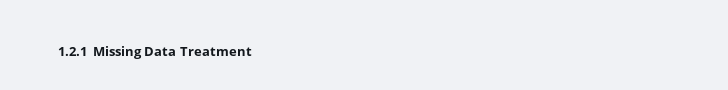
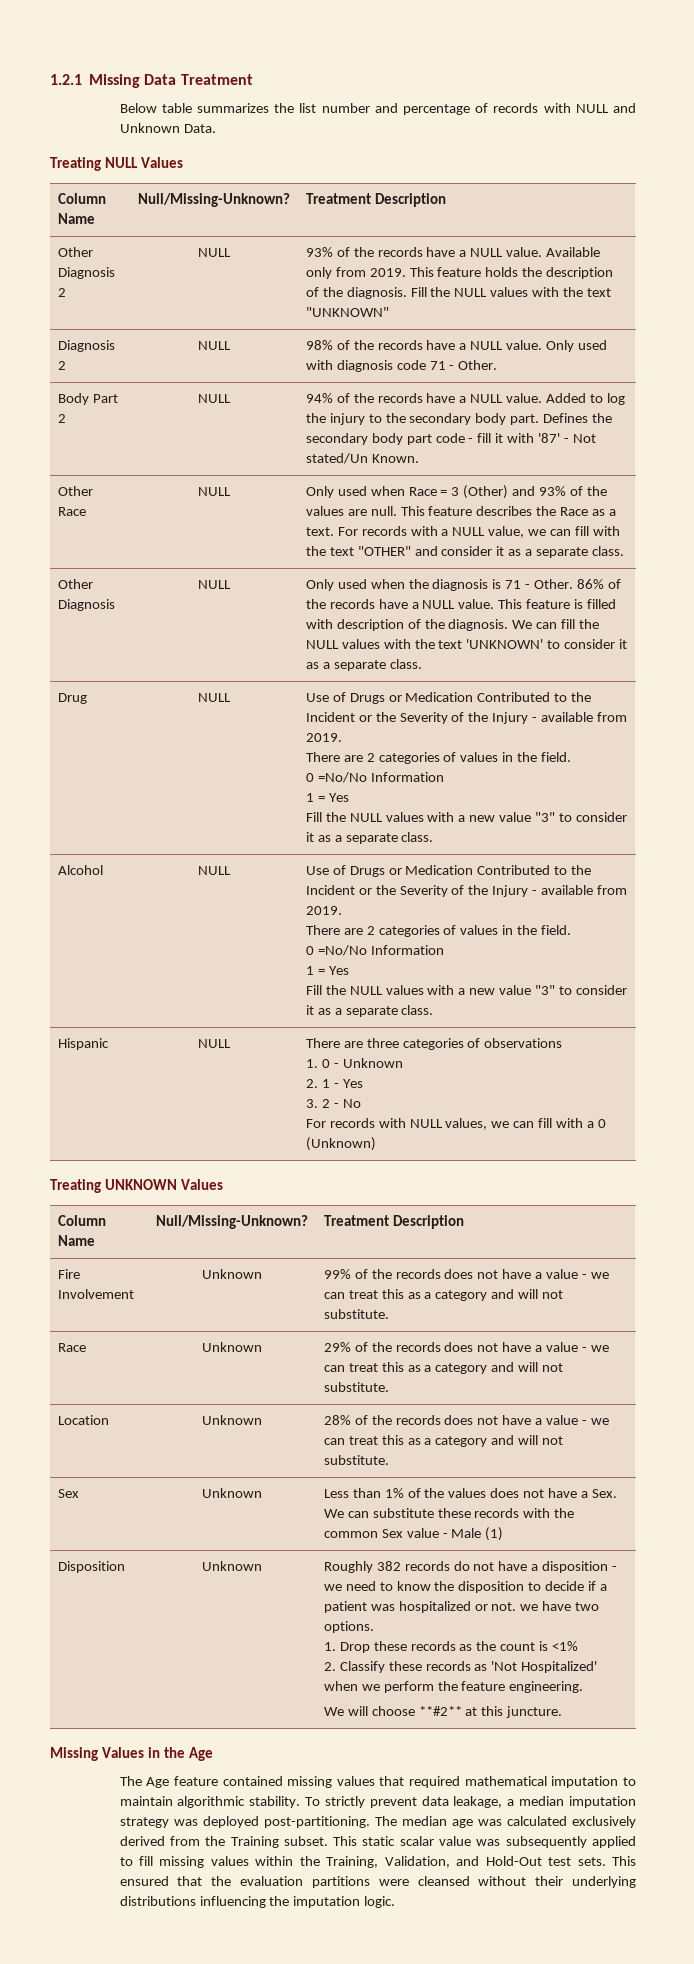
+ Below table summarizes the list number and percentage of records with NULL and Unknown Data.
+ Treating NULL Values
+ Column Name | Null/Missing-Unknown? | Treatment Description
+ Other Diagnosis 2 | NULL | 93% of the records have a NULL value. Available only from 2019. This feature holds the description of the diagnosis. Fill the NULL values with the text "UNKNOWN"
+ Diagnosis 2 | NULL | 98% of the records have a NULL value. Only used with diagnosis code 71 - Other.
+ Body Part 2 | NULL | 94% of the records have a NULL value. Added to log the injury to the secondary body part. Defines the secondary body part code - fill it with '87' - Not stated/Un Known.
+ Other Race | NULL | Only used when Race = 3 (Other) and 93% of the values are null. This feature describes the Race as a text. For records with a NULL value, we can fill with the text "OTHER" and consider it as a separate class.
+ Other Diagnosis | NULL | Only used when the diagnosis is 71 - Other. 86% of the records have a NULL value. This feature is filled with description of the diagnosis. We can fill the NULL values with the text 'UNKNOWN' to consider it as a separate class.
+ Drug | NULL | Use of Drugs or Medication Contributed to the Incident or the Severity of the Injury - available from 2019.
+ There are 2 categories of values in the field.
+ 0 =No/No Information
+ 1 = Yes
+ Fill the NULL values with a new value "3" to consider it as a separate class.
+ Alcohol | NULL | Use of Drugs or Medication Contributed to the Incident or the Severity of the Injury - available from 2019.
+ There are 2 categories of values in the field.
+ 0 =No/No Information
+ 1 = Yes
+ Fill the NULL values with a new value "3" to consider it as a separate class.
+ Hispanic | NULL | There are three categories of observations
+ 1. 0 - Unknown
+ 2. 1 - Yes
+ 3. 2 - No
+ For records with NULL values, we can fill with a 0 (Unknown)
+ Treating UNKNOWN Values
+ Column Name | Null/Missing-Unknown? | Treatment Description
+ Fire Involvement | Unknown | 99% of the records does not have a value - we can treat this as a category and will not substitute.
+ Race | Unknown | 29% of the records does not have a value - we can treat this as a category and will not substitute.
+ Location | Unknown | 28% of the records does not have a value - we can treat this as a category and will not substitute.
+ Sex | Unknown | Less than 1% of the values does not have a Sex. We can substitute these records with the common Sex value - Male (1)
+ Disposition | Unknown | Roughly 382 records do not have a disposition - we need to know the disposition to decide if a patient was hospitalized or not. we have two options.
+ 1. Drop these records as the count is <1%
+ 2. Classify these records as 'Not Hospitalized' when we perform the feature engineering.
+ We will choose **#2** at this juncture.
+ Missing Values in the Age
+ The Age feature contained missing values that required mathematical imputation to maintain algorithmic stability. To strictly prevent data leakage, a median imputation strategy was deployed post-partitioning. The median age was calculated exclusively derived from the Training subset. This static scalar value was subsequently applied to fill missing values within the Training, Validation, and Hold-Out test sets. This ensured that the evaluation partitions were cleansed without their underlying distributions influencing the imputation logic.

